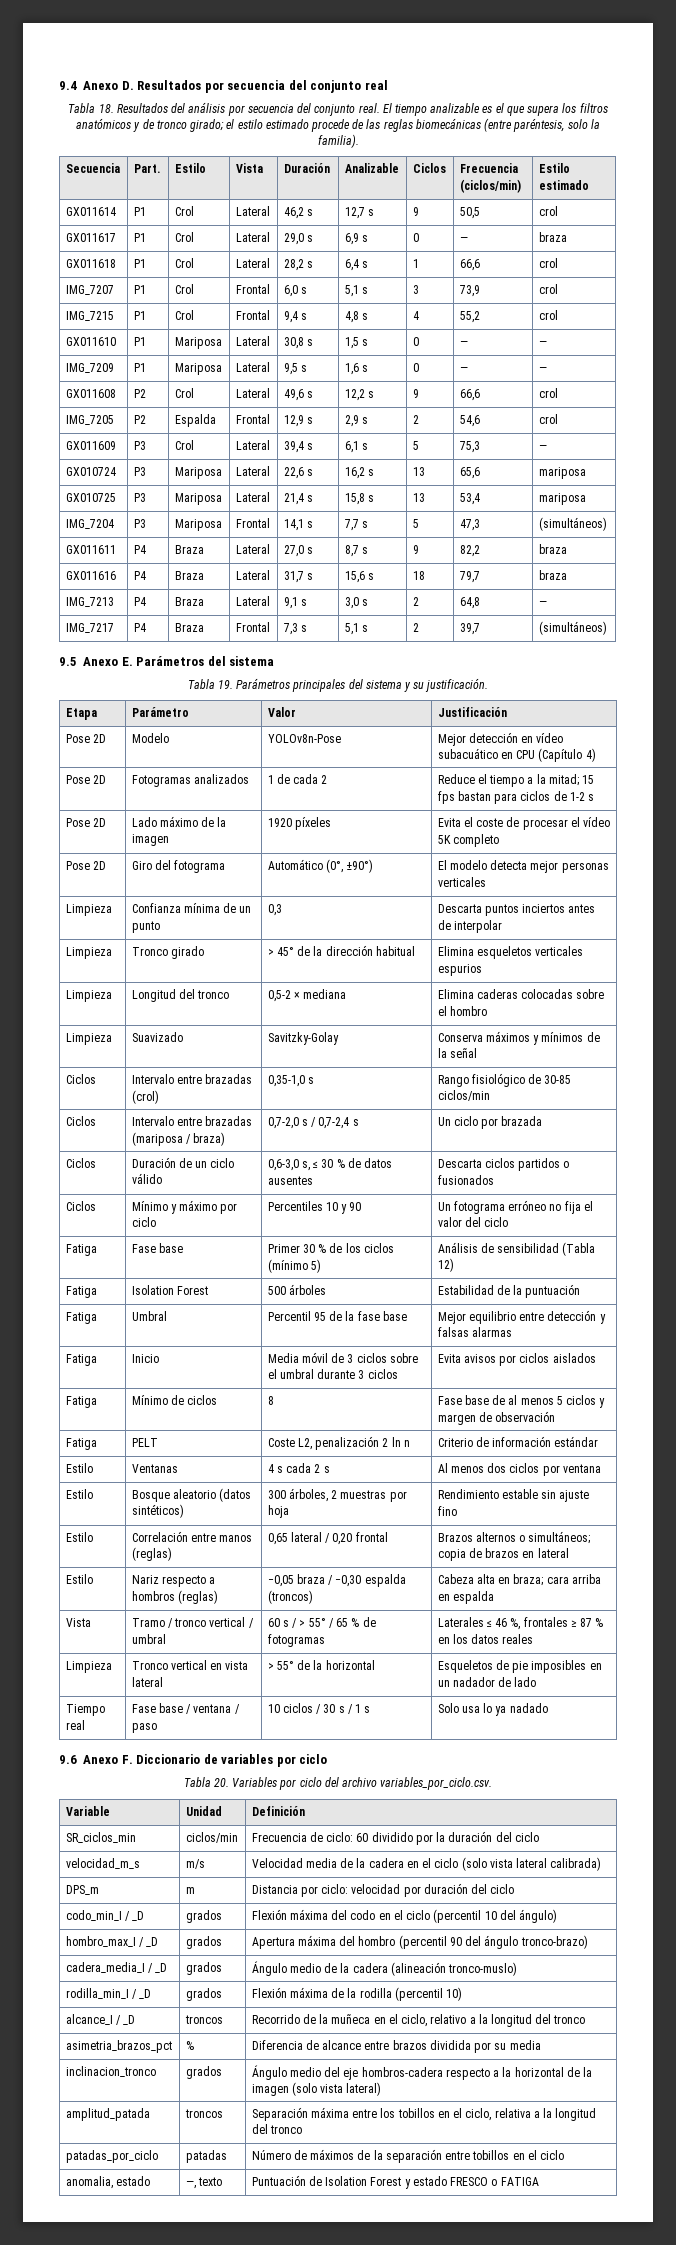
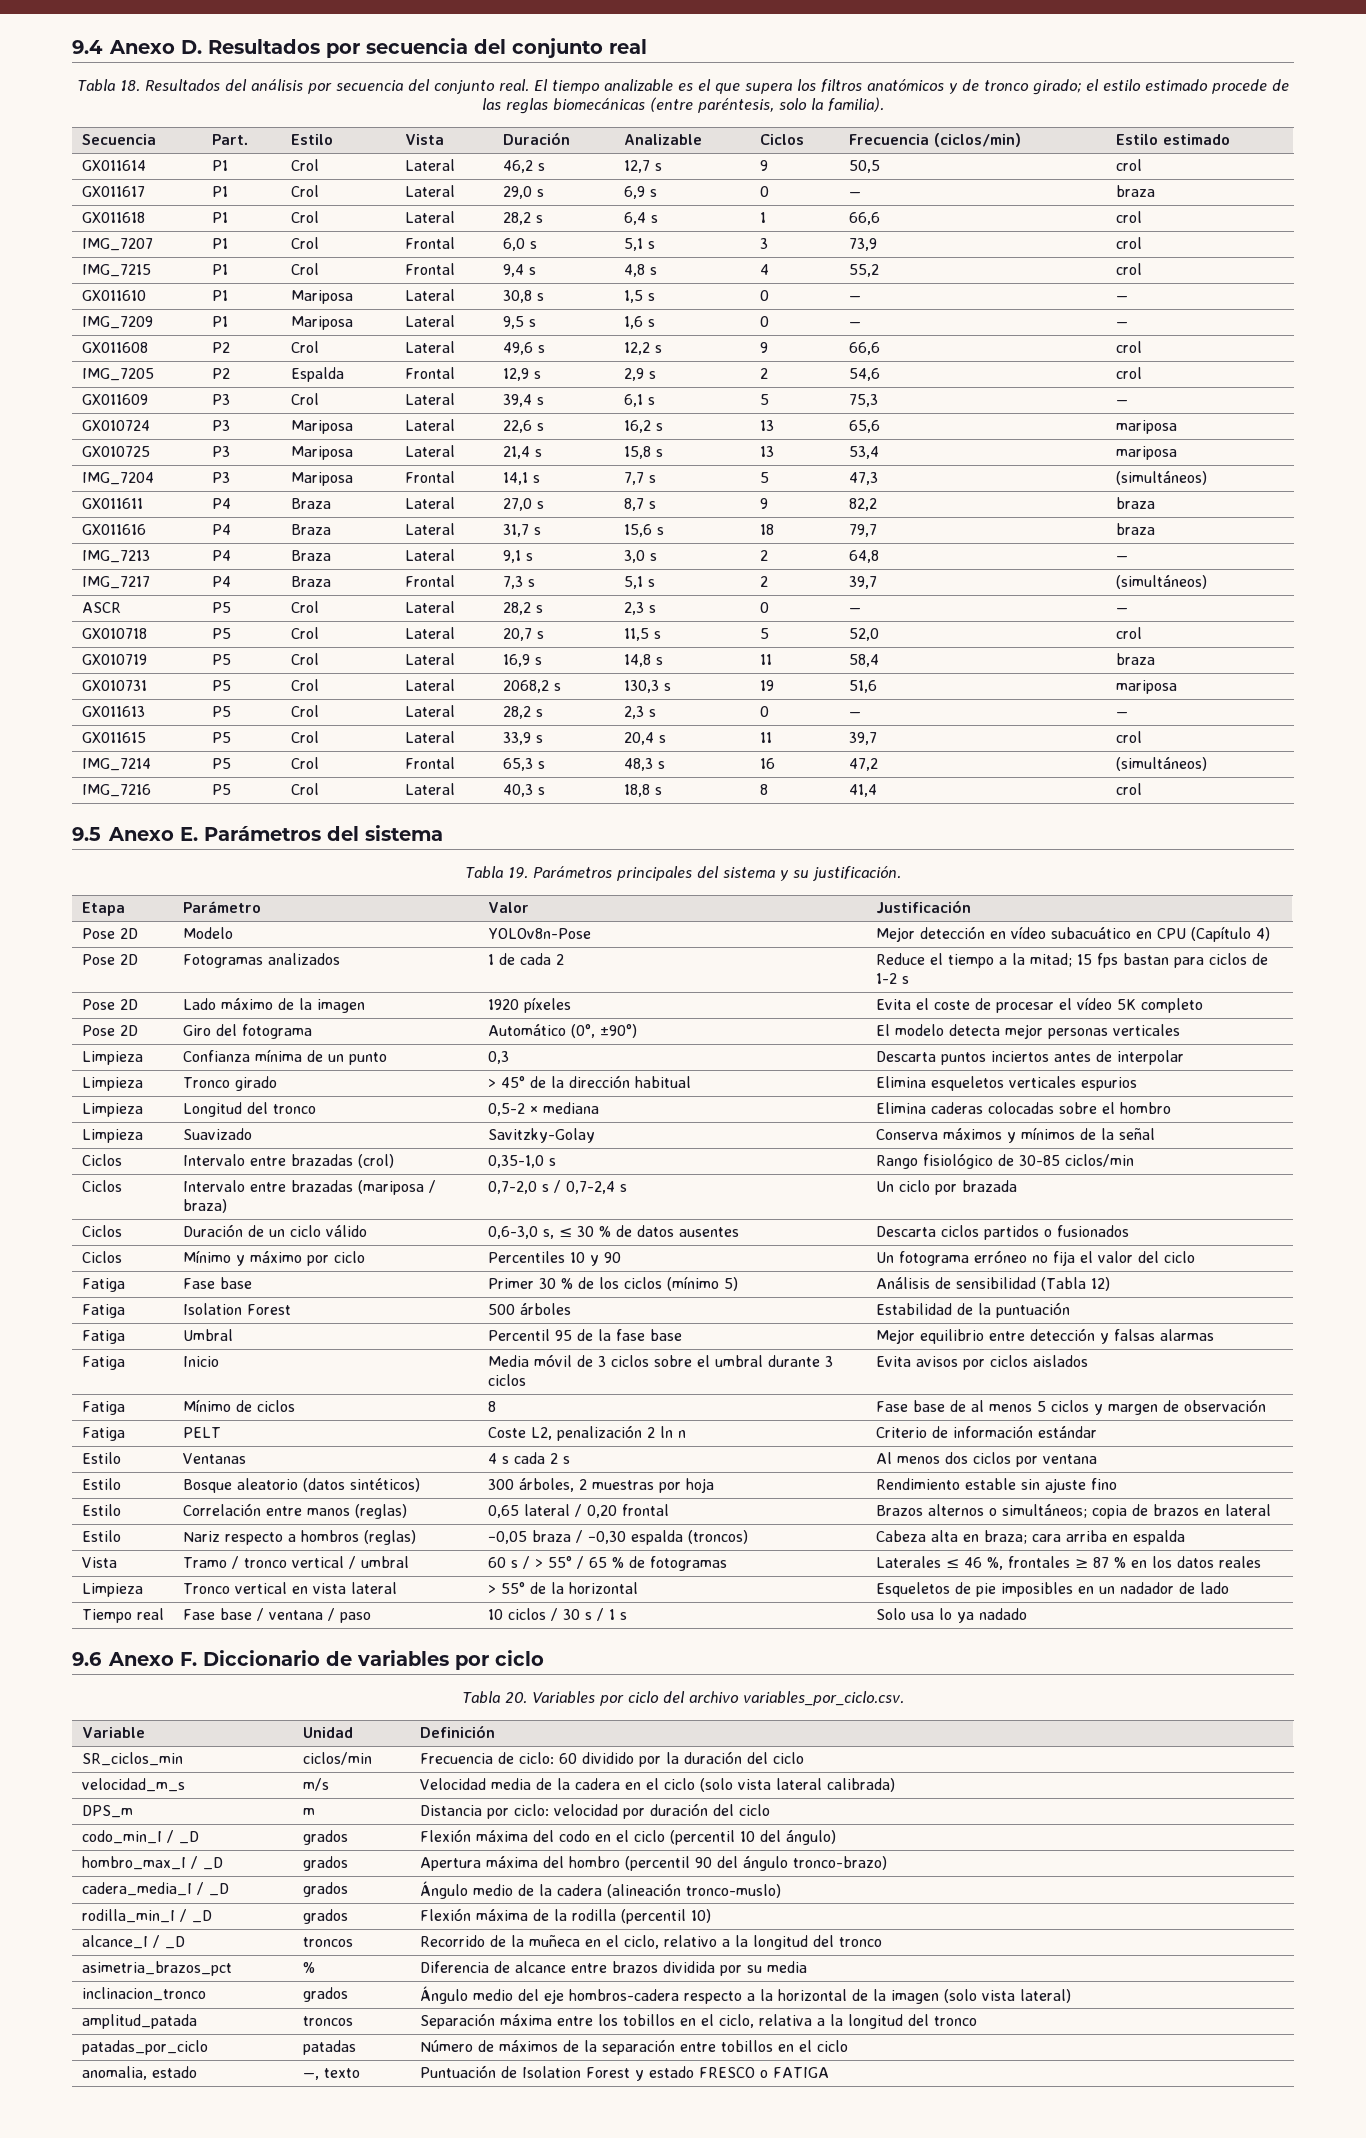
+ ASCR | P5 | Crol | Lateral | 28,2 s | 2,3 s | 0 | — | —
+ GX010718 | P5 | Crol | Lateral | 20,7 s | 11,5 s | 5 | 52,0 | crol
+ GX010719 | P5 | Crol | Lateral | 16,9 s | 14,8 s | 11 | 58,4 | braza
+ GX010731 | P5 | Crol | Lateral | 2068,2 s | 130,3 s | 19 | 51,6 | mariposa
+ GX011613 | P5 | Crol | Lateral | 28,2 s | 2,3 s | 0 | — | —
+ GX011615 | P5 | Crol | Lateral | 33,9 s | 20,4 s | 11 | 39,7 | crol
+ IMG_7214 | P5 | Crol | Frontal | 65,3 s | 48,3 s | 16 | 47,2 | (simultáneos)
+ IMG_7216 | P5 | Crol | Lateral | 40,3 s | 18,8 s | 8 | 41,4 | crol

